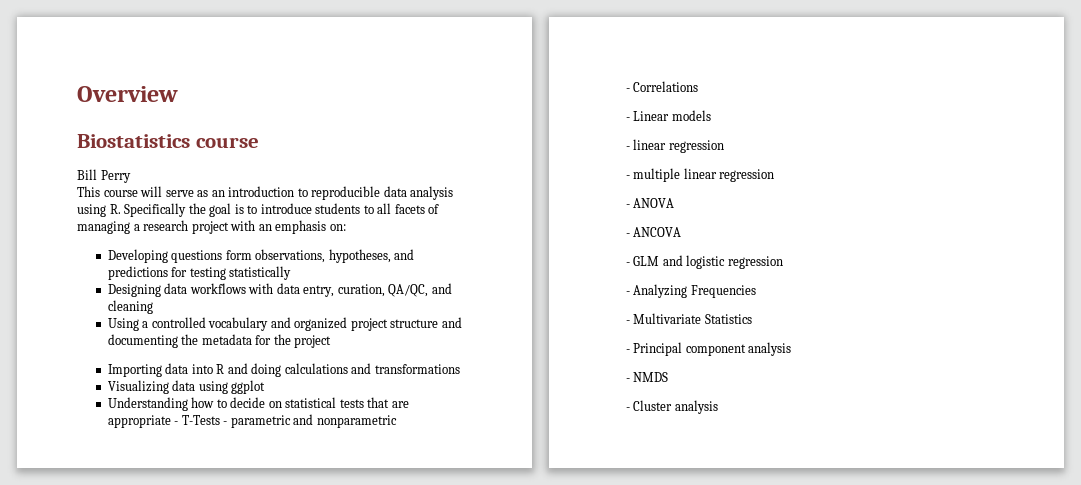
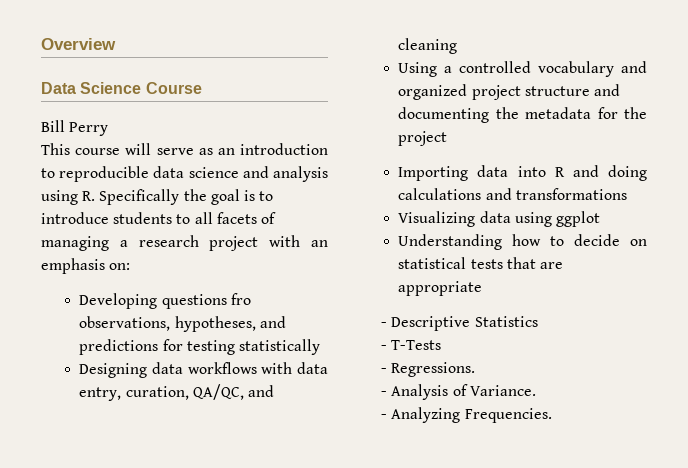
- Biostatistics course
+ Data Science Course
- This course will serve as an introduction to reproducible data analysis using R. Specifically the goal is to introduce students to all facets of managing a research project with an emphasis on:
+ This course will serve as an introduction to reproducible data science and analysis using R. Specifically the goal is to introduce students to all facets of managing a research project with an emphasis on:
- Developing questions form observations, hypotheses, and predictions for testing statistically
+ Developing questions fro observations, hypotheses, and predictions for testing statistically
- Understanding how to decide on statistical tests that are appropriate - T-Tests - parametric and nonparametric
- - Correlations
- - Linear models
- - linear regression
- - multiple linear regression
- - ANOVA
- - ANCOVA
- - GLM and logistic regression
- - Analyzing Frequencies
- - Multivariate Statistics
- - Principal component analysis
- - NMDS
- - Cluster analysis
+ Understanding how to decide on statistical tests that are appropriate
+ - Descriptive Statistics
+ - T-Tests
+ - Regressions.
+ - Analysis of Variance.
+ - Analyzing Frequencies.

